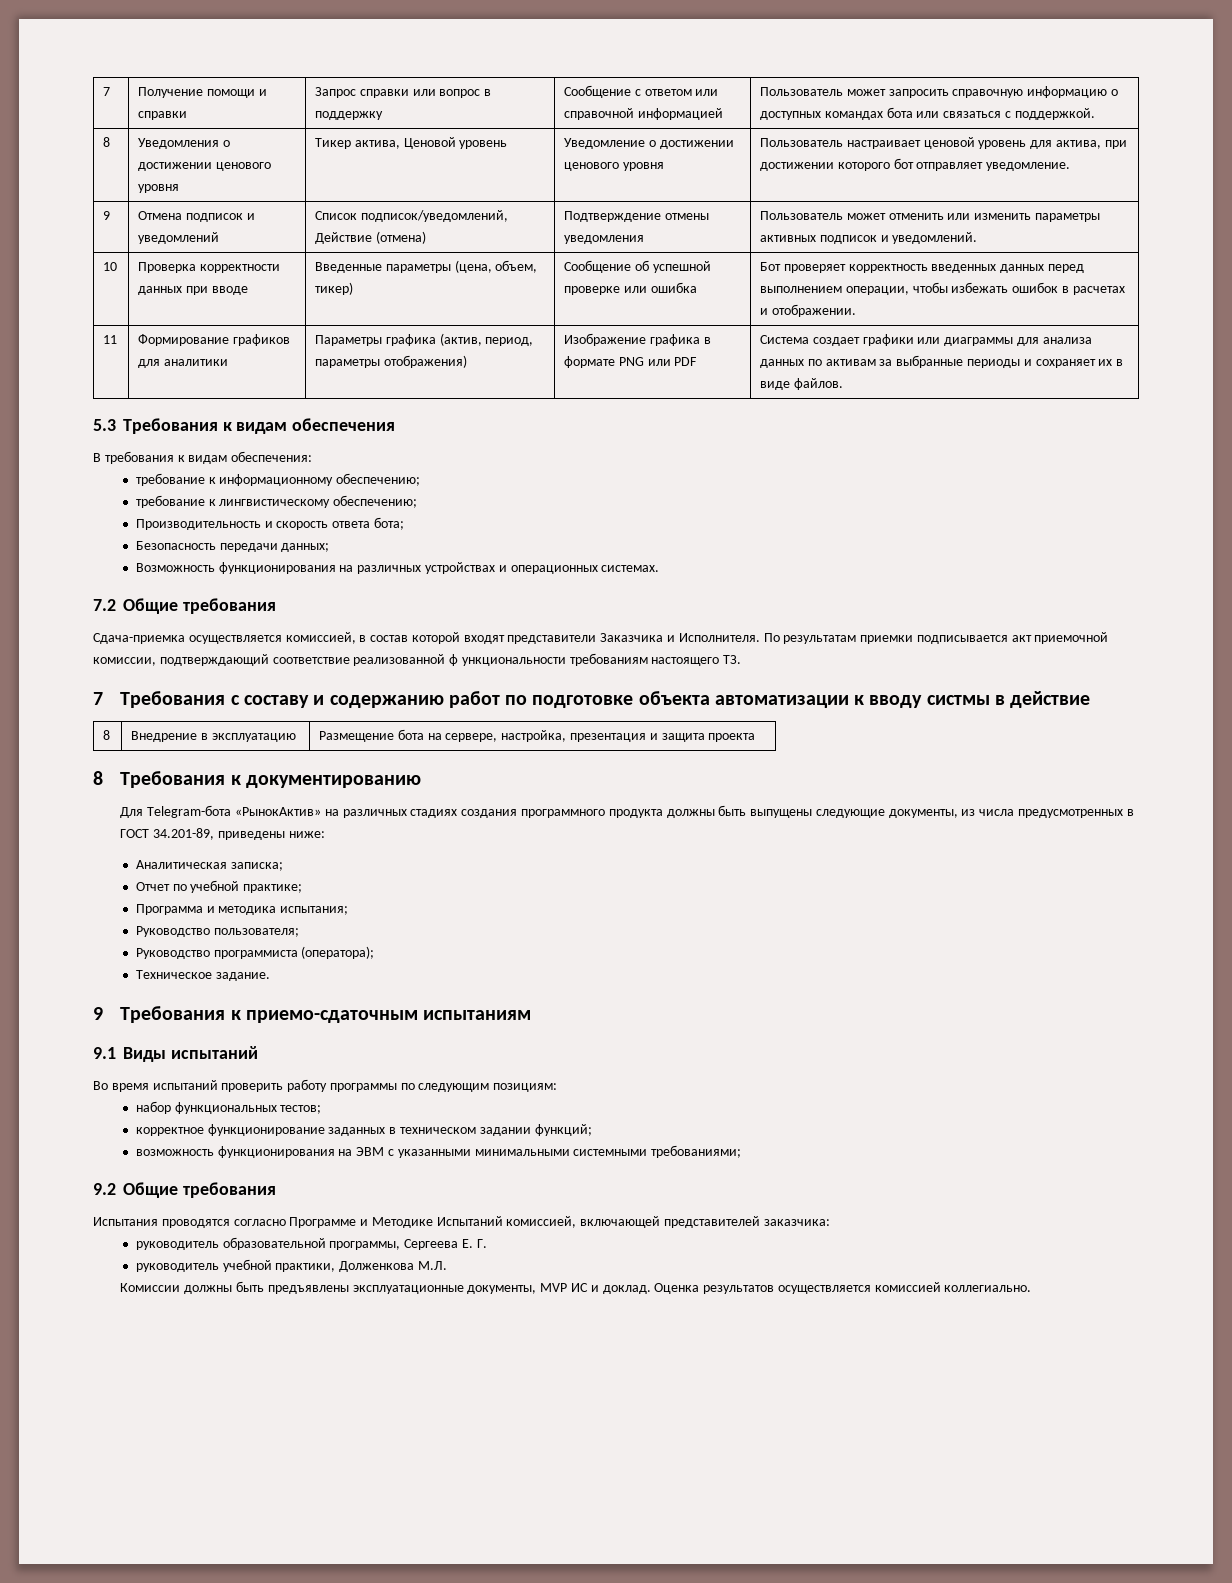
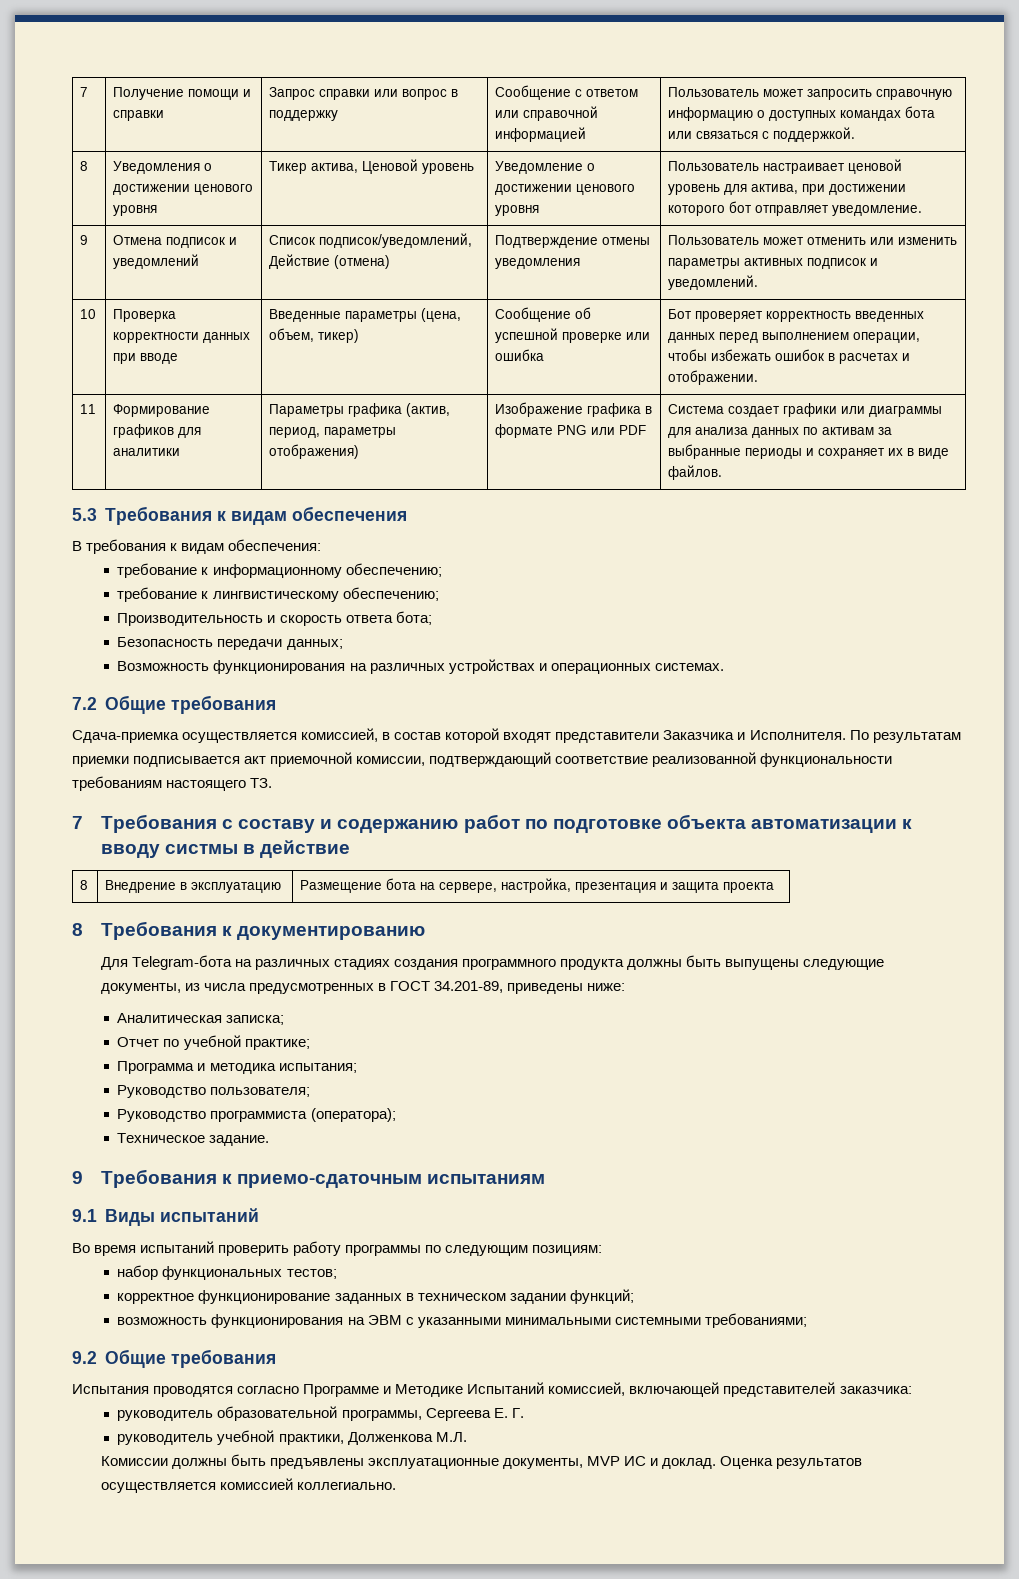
- По результатам приемки подписывается акт приемочной комиссии, подтверждающий соответствие реализованной ф ункциональности требованиям настоящего ТЗ.
+ По результатам приемки подписывается акт приемочной комиссии, подтверждающий соответствие реализованной функциональности требованиям настоящего ТЗ.
- Для Telegram-бота «РынокАктив» на различных стадиях создания программного продукта должны быть выпущены следующие документы, из числа предусмотренных в ГОСТ 34.201-89, приведены ниже:
+ Для Telegram-бота на различных стадиях создания программного продукта должны быть выпущены следующие документы, из числа предусмотренных в ГОСТ 34.201-89, приведены ниже:

